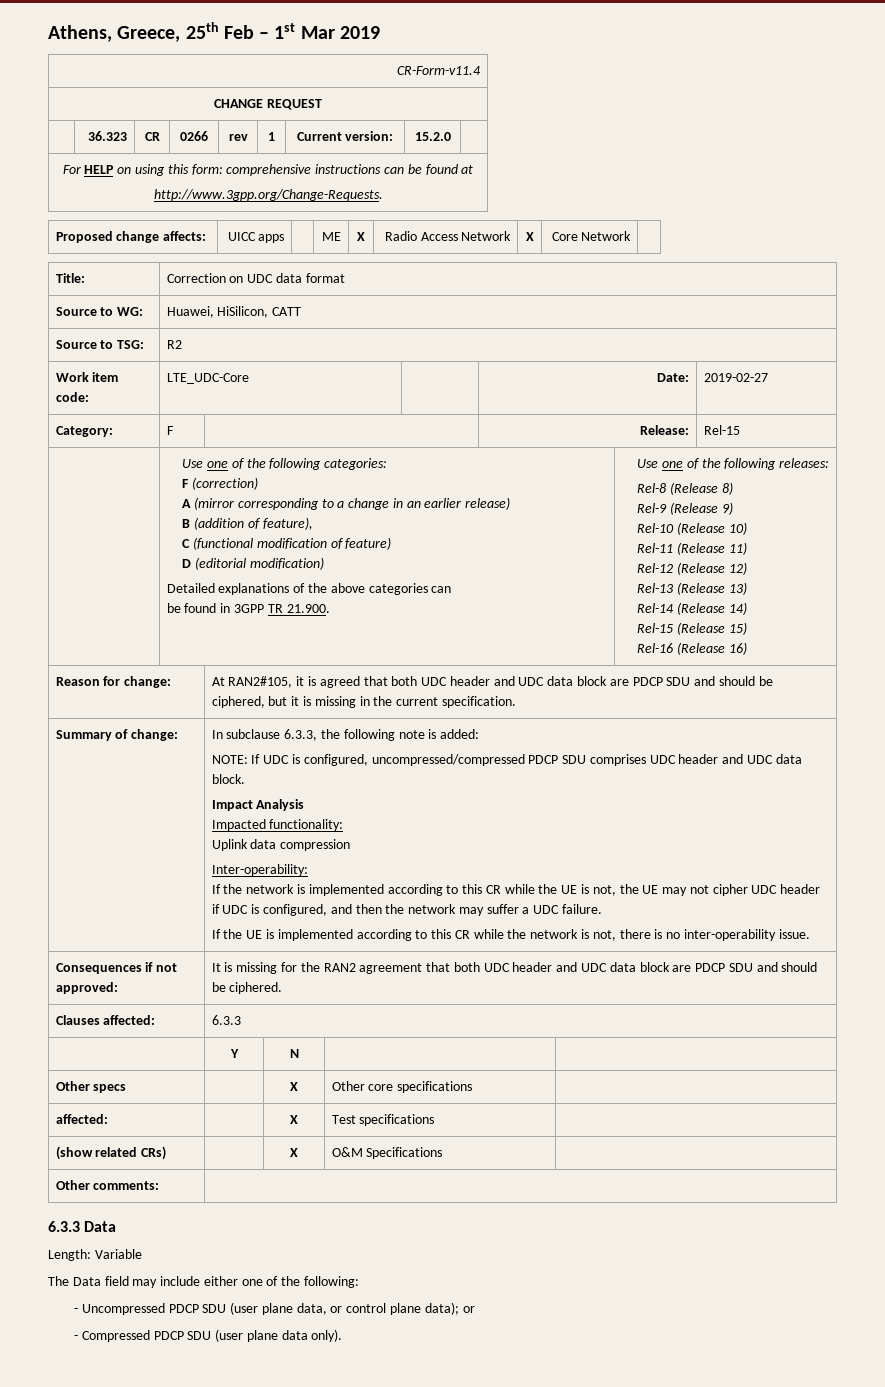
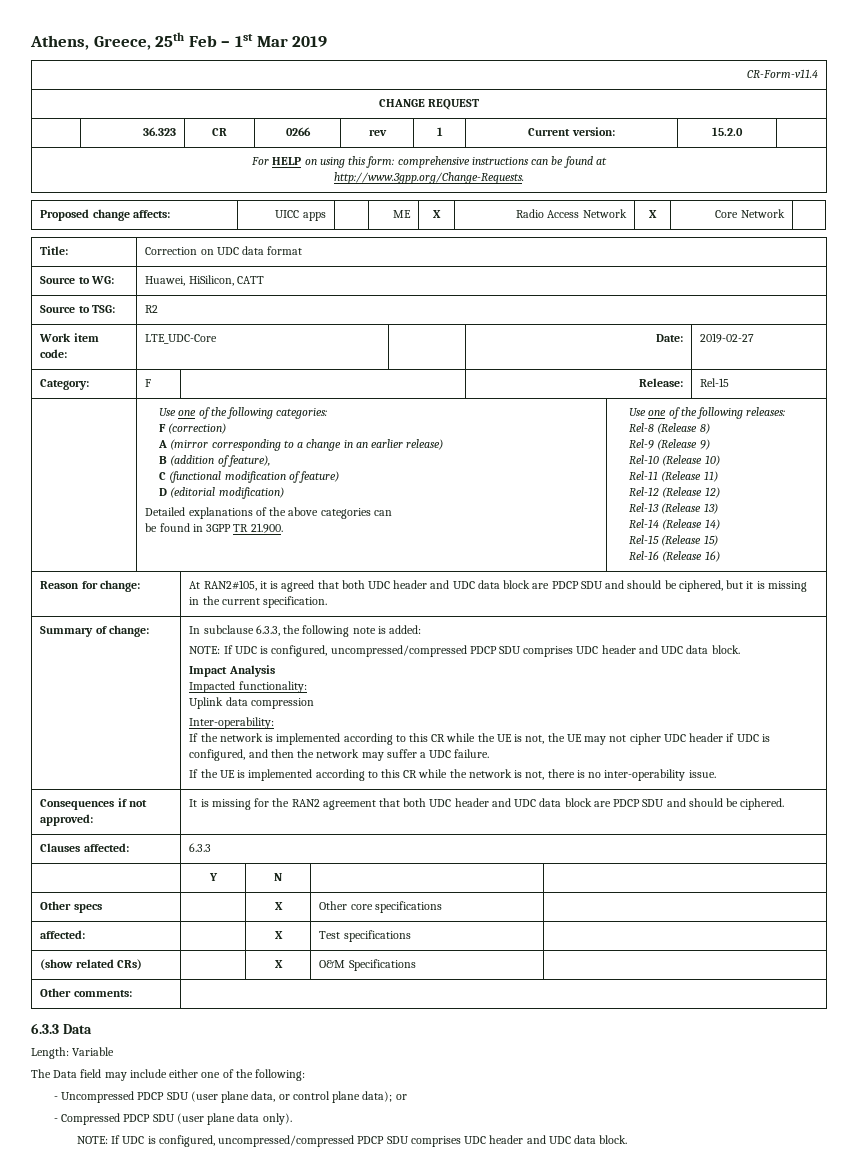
  - Compressed PDCP SDU (user plane data only).
+ NOTE: If UDC is configured, uncompressed/compressed PDCP SDU comprises UDC header and UDC data block.

